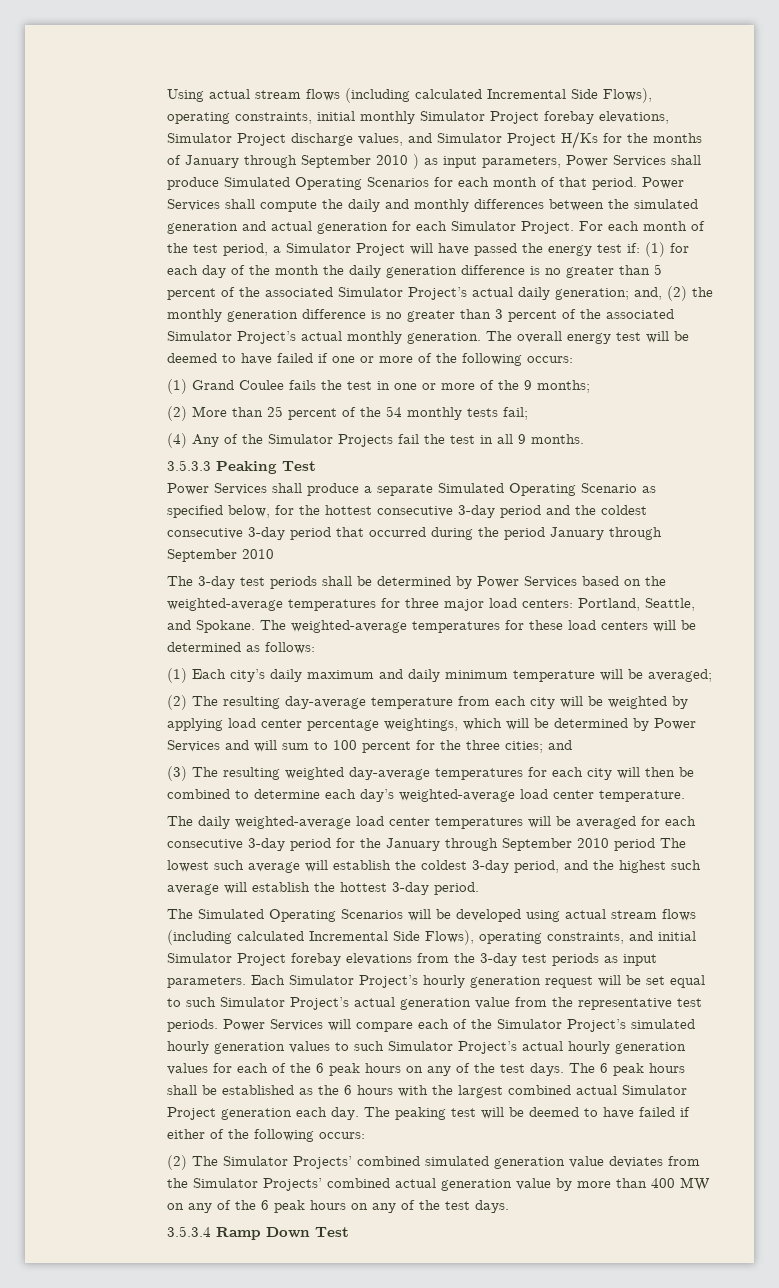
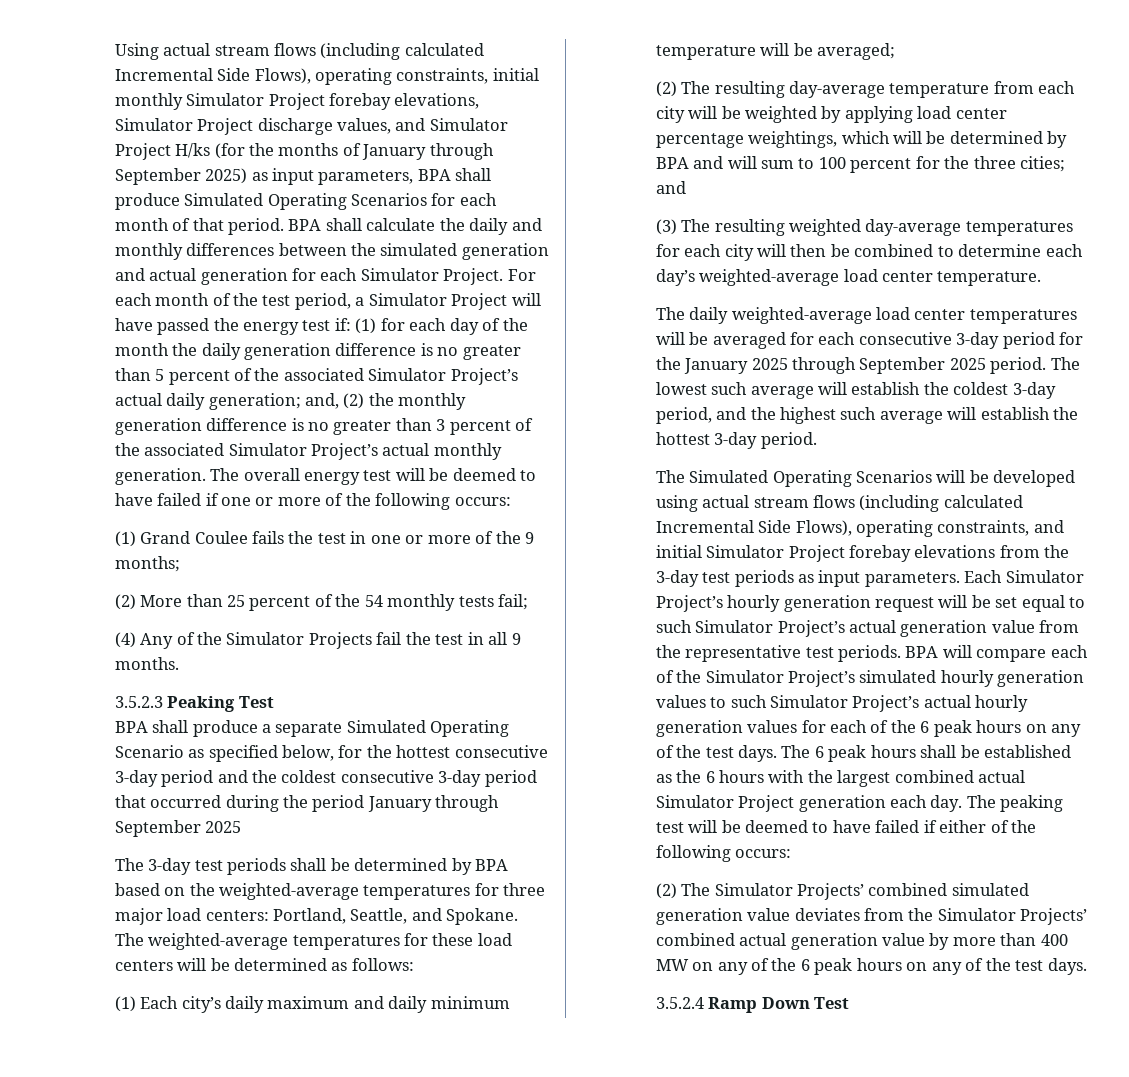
- Using actual stream flows (including calculated Incremental Side Flows), operating constraints, initial monthly Simulator Project forebay elevations, Simulator Project discharge values, and Simulator Project H/Ks for the months of January through September 2010 ) as input parameters, Power Services shall produce Simulated Operating Scenarios for each month of that period.
+ Using actual stream flows (including calculated Incremental Side Flows), operating constraints, initial monthly Simulator Project forebay elevations, Simulator Project discharge values, and Simulator Project H/ks (for the months of January through September 2025) as input parameters, BPA shall produce Simulated Operating Scenarios for each month of that period.
- Power Services shall compute the daily and monthly differences between the simulated generation and actual generation for each Simulator Project.
+ BPA shall calculate the daily and monthly differences between the simulated generation and actual generation for each Simulator Project.
- 3.5.3.3 Peaking Test
+ 3.5.2.3 Peaking Test
- Power Services shall produce a separate Simulated Operating Scenario as specified below, for the hottest consecutive 3-day period and the coldest consecutive 3-day period that occurred during the period January through September 2010
+ BPA shall produce a separate Simulated Operating Scenario as specified below, for the hottest consecutive 3-day period and the coldest consecutive 3-day period that occurred during the period January through September 2025
- The 3-day test periods shall be determined by Power Services based on the weighted-average temperatures for three major load centers: Portland, Seattle, and Spokane.
+ The 3-day test periods shall be determined by BPA based on the weighted-average temperatures for three major load centers: Portland, Seattle, and Spokane.
- (2) The resulting day-average temperature from each city will be weighted by applying load center percentage weightings, which will be determined by Power Services and will sum to 100 percent for the three cities; and
+ (2) The resulting day-average temperature from each city will be weighted by applying load center percentage weightings, which will be determined by BPA and will sum to 100 percent for the three cities; and
- The daily weighted-average load center temperatures will be averaged for each consecutive 3-day period for the January through September 2010 period The lowest such average will establish the coldest 3-day period, and the highest such average will establish the hottest 3-day period.
+ The daily weighted-average load center temperatures will be averaged for each consecutive 3-day period for the January 2025 through September 2025 period. The lowest such average will establish the coldest 3-day period, and the highest such average will establish the hottest 3-day period.
- Power Services will compare each of the Simulator Project’s simulated hourly generation values to such Simulator Project’s actual hourly generation values for each of the 6 peak hours on any of the test days.
+ BPA will compare each of the Simulator Project’s simulated hourly generation values to such Simulator Project’s actual hourly generation values for each of the 6 peak hours on any of the test days.
- 3.5.3.4 Ramp Down Test
+ 3.5.2.4 Ramp Down Test

